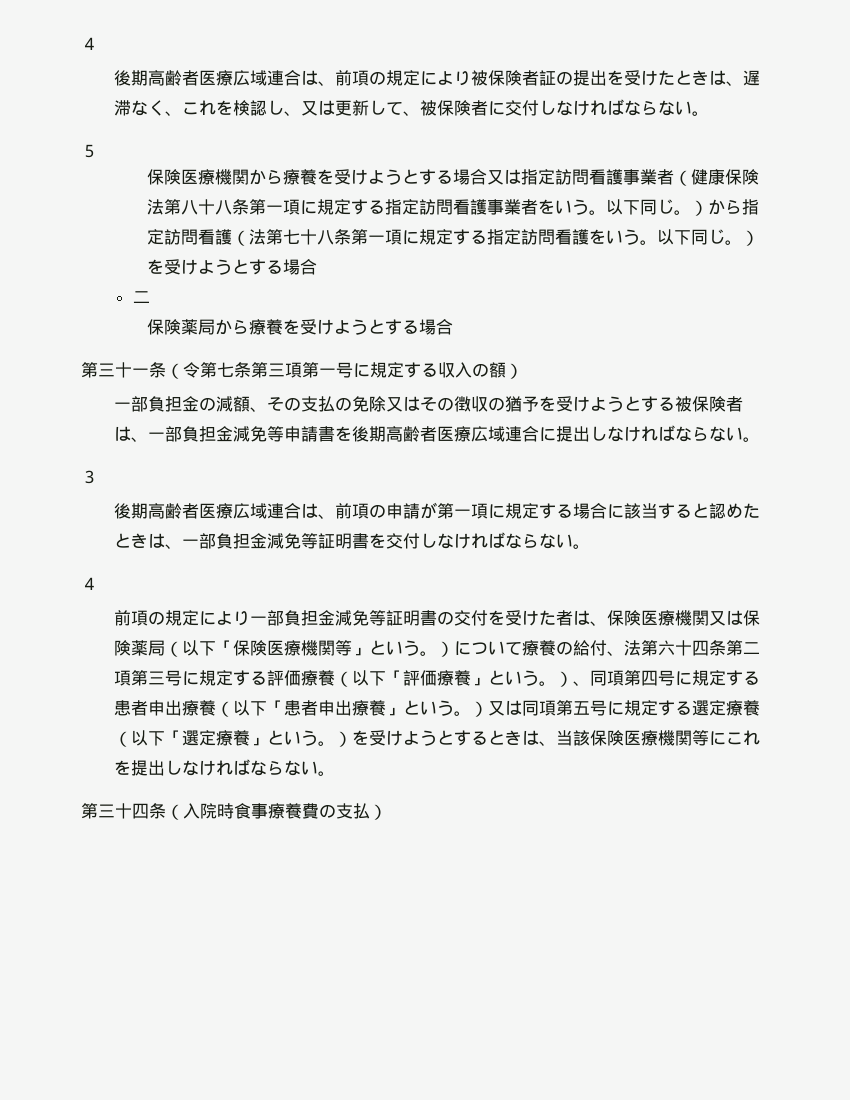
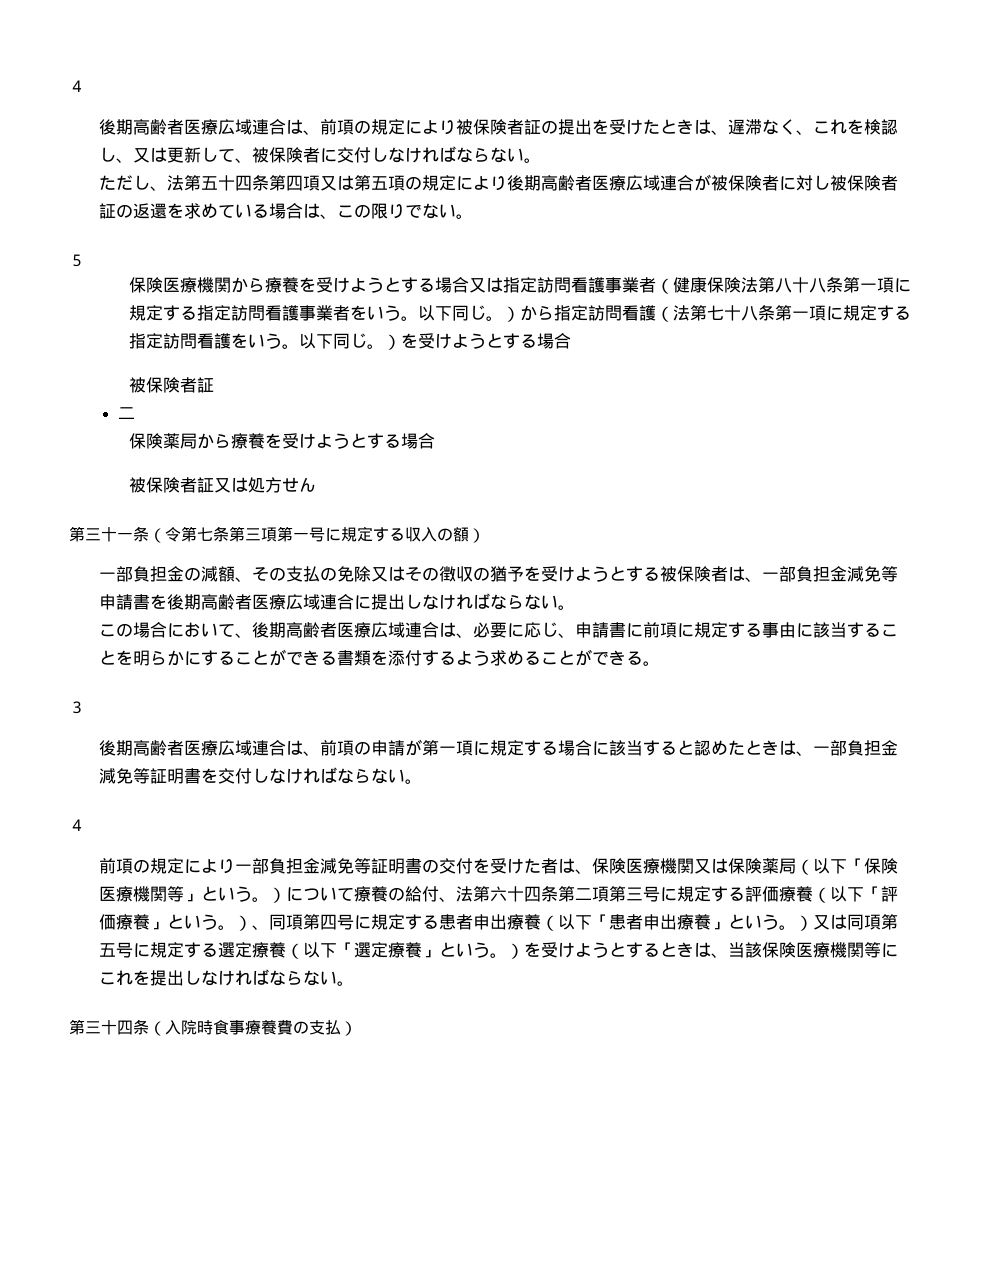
+ ただし、法第五十四条第四項又は第五項の規定により後期高齢者医療広域連合が被保険者に対し被保険者証の返還を求めている場合は、この限りでない。
  以下同じ。）を受けようとする場合
+ 被保険者証
+ 被保険者証又は処方せん
+ この場合において、後期高齢者医療広域連合は、必要に応じ、申請書に前項に規定する事由に該当することを明らかにすることができる書類を添付するよう求めることができる。

